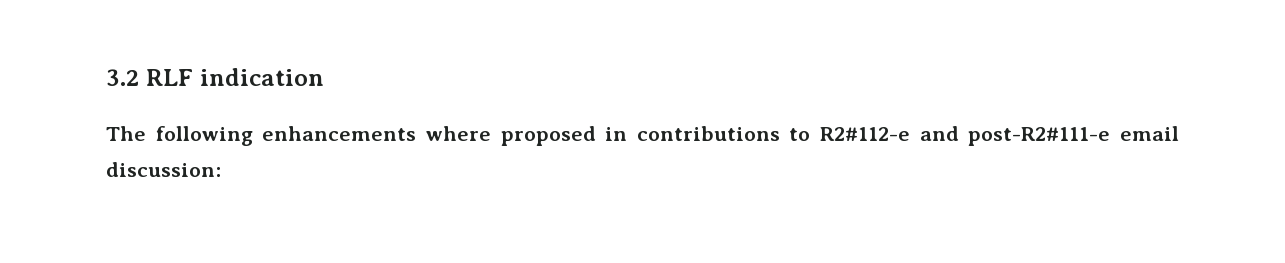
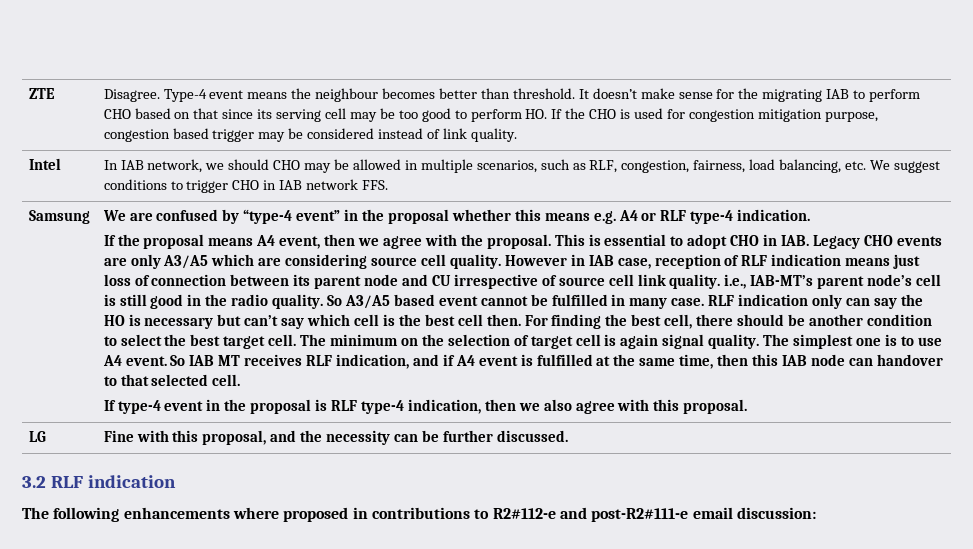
+ ZTE | Disagree. Type-4 event means the neighbour becomes better than threshold. It doesn’t make sense for the migrating IAB to perform CHO based on that since its serving cell may be too good to perform HO. If the CHO is used for congestion mitigation purpose, congestion based trigger may be considered instead of link quality.
+ Intel | In IAB network, we should CHO may be allowed in multiple scenarios, such as RLF, congestion, fairness, load balancing, etc. We suggest conditions to trigger CHO in IAB network FFS.
+ Samsung | We are confused by “type-4 event” in the proposal whether this means e.g. A4 or RLF type-4 indication.
+ If the proposal means A4 event, then we agree with the proposal. This is essential to adopt CHO in IAB. Legacy CHO events are only A3/A5 which are considering source cell quality. However in IAB case, reception of RLF indication means just loss of connection between its parent node and CU irrespective of source cell link quality. i.e., IAB-MT’s parent node’s cell is still good in the radio quality. So A3/A5 based event cannot be fulfilled in many case. RLF indication only can say the HO is necessary but can’t say which cell is the best cell then. For finding the best cell, there should be another condition to select the best target cell. The minimum on the selection of target cell is again signal quality. The simplest one is to use A4 event. So IAB MT receives RLF indication, and if A4 event is fulfilled at the same time, then this IAB node can handover to that selected cell.
+ If type-4 event in the proposal is RLF type-4 indication, then we also agree with this proposal.
+ LG | Fine with this proposal, and the necessity can be further discussed.

